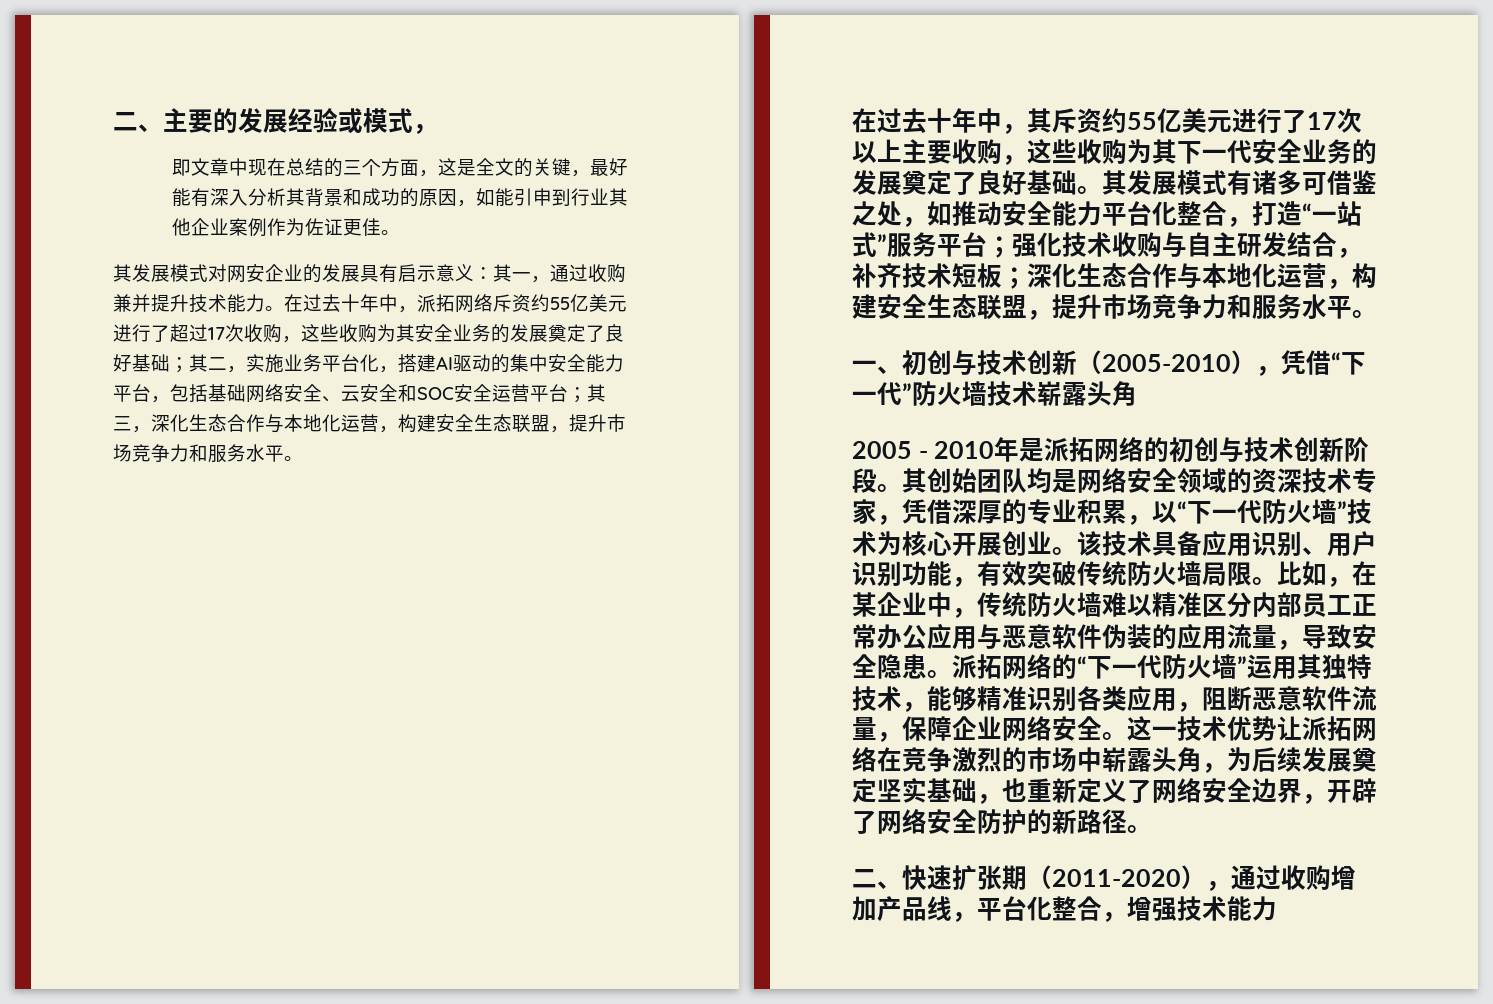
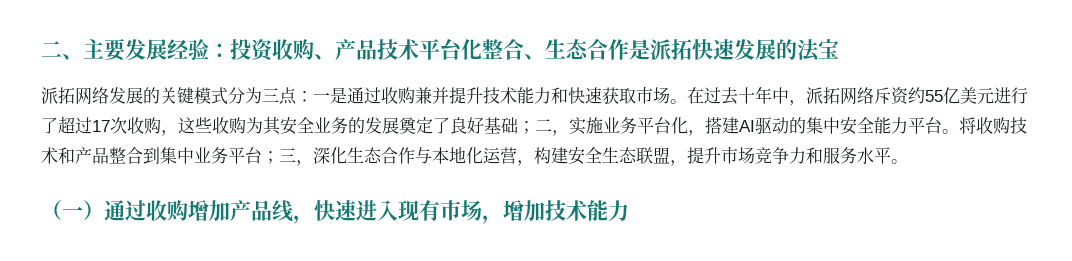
- 二、主要的发展经验或模式，
- 即文章中现在总结的三个方面，这是全文的关键，最好能有深入分析其背景和成功的原因，如能引申到行业其他企业案例作为佐证更佳。
- 其发展模式对网安企业的发展具有启示意义：其一，通过收购兼并提升技术能力。
+ 二、主要发展经验：投资收购、产品技术平台化整合、生态合作是派拓快速发展的法宝
+ 派拓网络发展的关键模式分为三点：一是通过收购兼并提升技术能力和快速获取市场。
- 在过去十年中，派拓网络斥资约55亿美元进行了超过17次收购，这些收购为其安全业务的发展奠定了良好基础；其二，实施业务平台化，搭建AI驱动的集中安全能力平台，包括基础网络安全、云安全和SOC安全运营平台；其三，深化生态合作与本地化运营，构建安全生态联盟，提升市场竞争力和服务水平。
+ 在过去十年中，派拓网络斥资约55亿美元进行了超过17次收购，这些收购为其安全业务的发展奠定了良好基础；二，实施业务平台化，搭建AI驱动的集中安全能力平台。将收购技术和产品整合到集中业务平台；三，深化生态合作与本地化运营，构建安全生态联盟，提升市场竞争力和服务水平。
- 在过去十年中，其斥资约55亿美元进行了17次以上主要收购，这些收购为其下一代安全业务的发展奠定了良好基础。其发展模式有诸多可借鉴之处，如推动安全能力平台化整合，打造“一站式”服务平台；强化技术收购与自主研发结合，补齐技术短板；深化生态合作与本地化运营，构建安全生态联盟，提升市场竞争力和服务水平。
- 一、初创与技术创新（2005-2010），凭借“下一代”防火墙技术崭露头角
- 2005 - 2010年是派拓网络的初创与技术创新阶段。其创始团队均是网络安全领域的资深技术专家，凭借深厚的专业积累，以“下一代防火墙”技术为核心开展创业。该技术具备应用识别、用户识别功能，有效突破传统防火墙局限。比如，在某企业中，传统防火墙难以精准区分内部员工正常办公应用与恶意软件伪装的应用流量，导致安全隐患。派拓网络的“下一代防火墙”运用其独特技术，能够精准识别各类应用，阻断恶意软件流量，保障企业网络安全。这一技术优势让派拓网络在竞争激烈的市场中崭露头角，为后续发展奠定坚实基础，也重新定义了网络安全边界，开辟了网络安全防护的新路径。
- 二、快速扩张期（2011-2020），通过收购增加产品线，平台化整合，增强技术能力
+ （一）通过收购增加产品线，快速进入现有市场，增加技术能力

